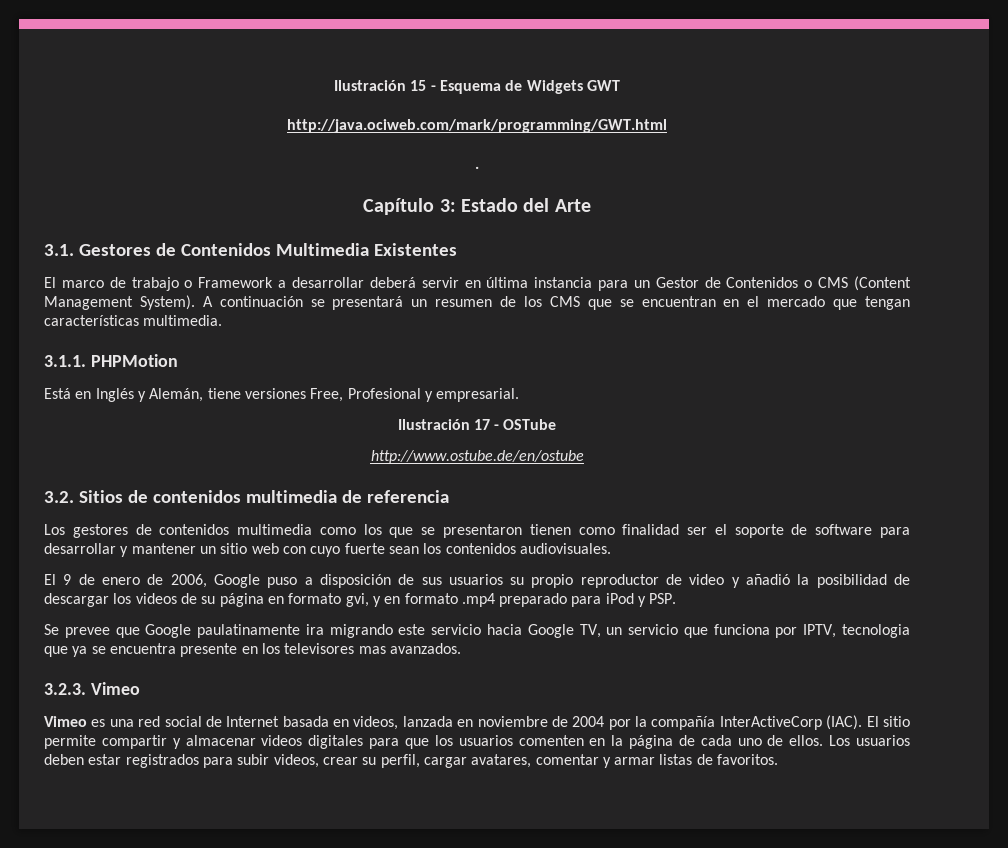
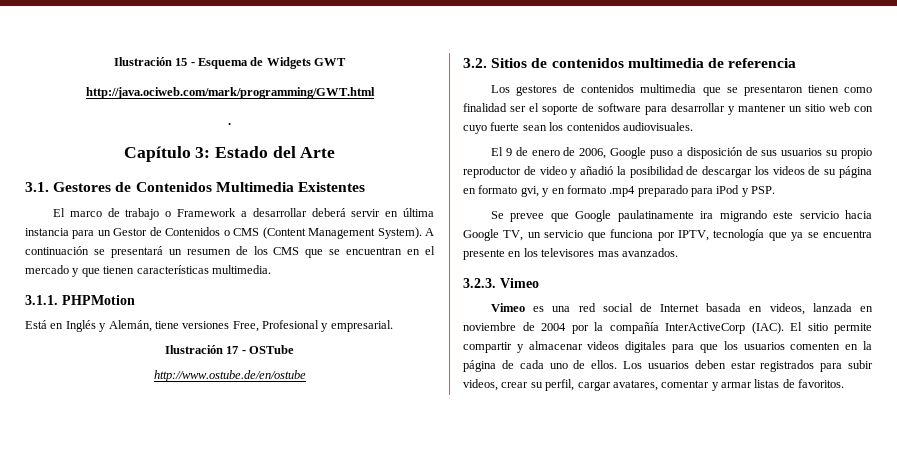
- A continuación se presentará un resumen de los CMS que se encuentran en el mercado que tengan características multimedia.
+ A continuación se presentará un resumen de los CMS que se encuentran en el mercado y que tienen características multimedia.
- Los gestores de contenidos multimedia como los que se presentaron tienen como finalidad ser el soporte de software para desarrollar y mantener un sitio web con cuyo fuerte sean los contenidos audiovisuales.
+ Los gestores de contenidos multimedia que se presentaron tienen como finalidad ser el soporte de software para desarrollar y mantener un sitio web con cuyo fuerte sean los contenidos audiovisuales.
- Se prevee que Google paulatinamente ira migrando este servicio hacia Google TV, un servicio que funciona por IPTV, tecnologia que ya se encuentra presente en los televisores mas avanzados.
+ Se prevee que Google paulatinamente ira migrando este servicio hacia Google TV, un servicio que funciona por IPTV, tecnología que ya se encuentra presente en los televisores mas avanzados.

